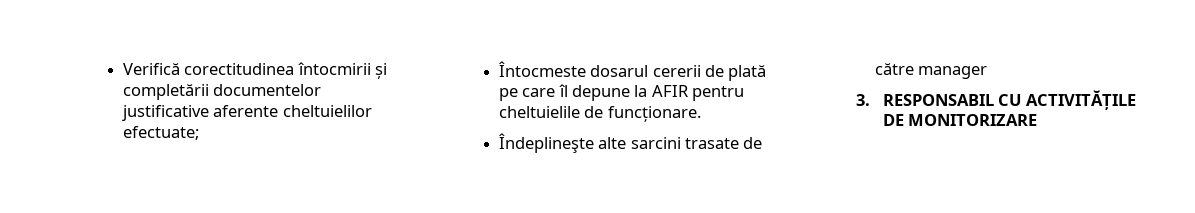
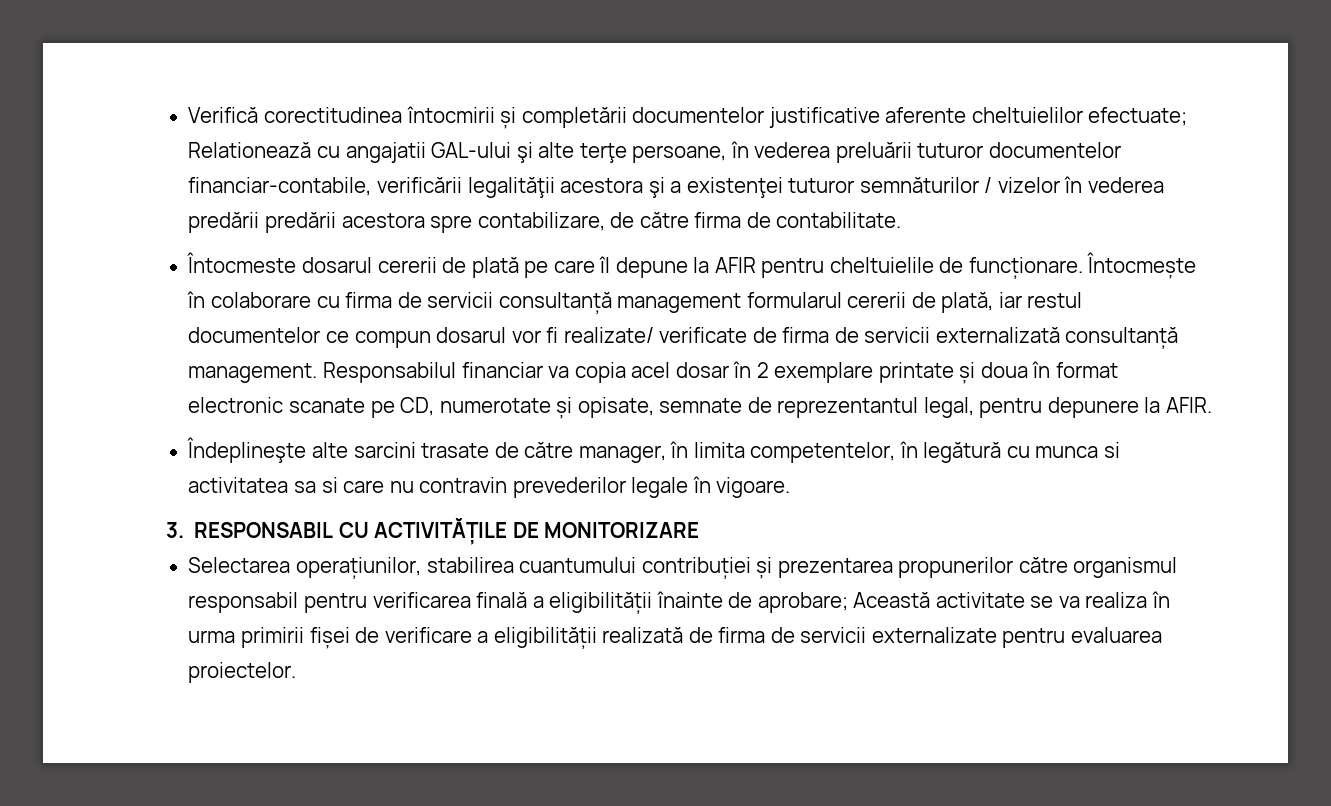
- Verifică corectitudinea întocmirii și completării documentelor justificative aferente cheltuielilor efectuate;
+ Verifică corectitudinea întocmirii și completării documentelor justificative aferente cheltuielilor efectuate; Relationează cu angajatii GAL-ului şi alte terţe persoane, în vederea preluării tuturor documentelor financiar-contabile, verificării legalităţii acestora şi a existenţei tuturor semnăturilor / vizelor în vederea predării predării acestora spre contabilizare, de către firma de contabilitate.
+ Întocmește în colaborare cu firma de servicii consultanță management formularul cererii de plată, iar restul documentelor ce compun dosarul vor fi realizate/ verificate de firma de servicii externalizată consultanță management. Responsabilul financiar va copia acel dosar în 2 exemplare printate și doua în format electronic scanate pe CD, numerotate și opisate, semnate de reprezentantul legal, pentru depunere la AFIR.
- Îndeplineşte alte sarcini trasate de către manager
+ Îndeplineşte alte sarcini trasate de către manager, în limita competentelor, în legătură cu munca si activitatea sa si care nu contravin prevederilor legale în vigoare.
+ Selectarea operațiunilor, stabilirea cuantumului contribuției și prezentarea propunerilor către organismul responsabil pentru verificarea finală a eligibilității înainte de aprobare; Această activitate se va realiza în urma primirii fișei de verificare a eligibilității realizată de firma de servicii externalizate pentru evaluarea proiectelor.

